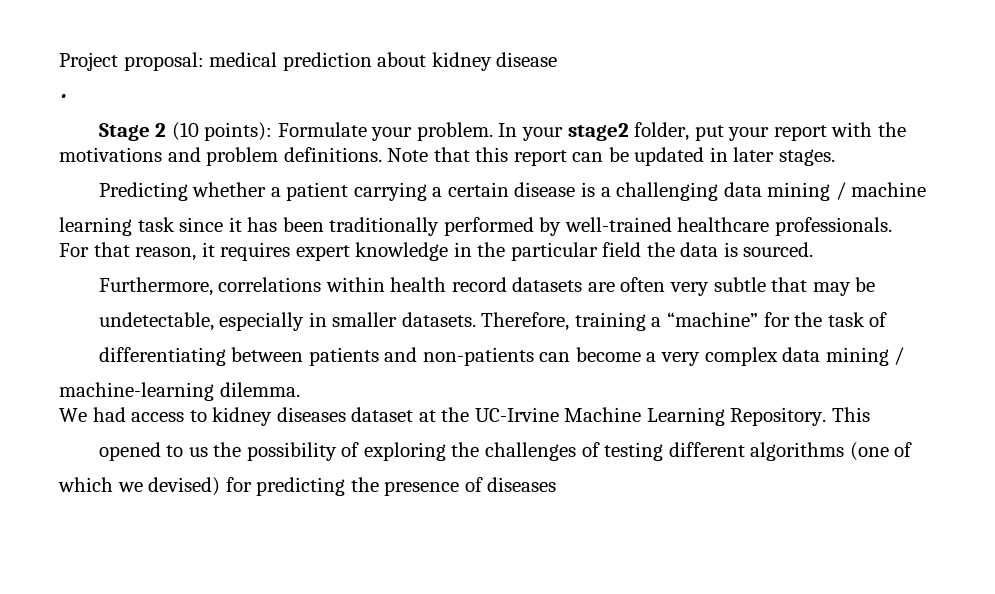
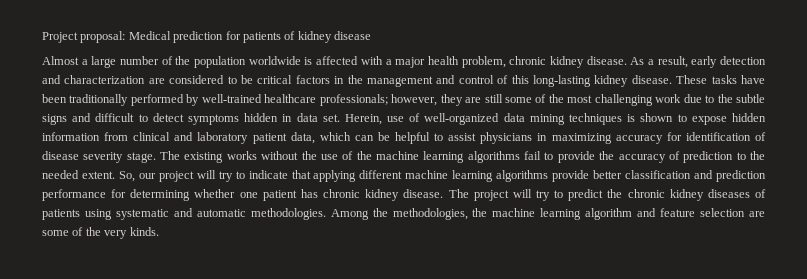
- Project proposal: medical prediction about kidney disease
- •
- Stage 2 (10 points): Formulate your problem. In your stage2 folder, put your report with the motivations and problem definitions. Note that this report can be updated in later stages.
- Predicting whether a patient carrying a certain disease is a challenging data mining / machine
- learning task since it has been traditionally performed by well-trained healthcare professionals.
- For that reason, it requires expert knowledge in the particular field the data is sourced.
- Furthermore, correlations within health record datasets are often very subtle that may be
- undetectable, especially in smaller datasets. Therefore, training a “machine” for the task of
- differentiating between patients and non-patients can become a very complex data mining /
- machine-learning dilemma.
- We had access to kidney diseases dataset at the UC-Irvine Machine Learning Repository. This
- opened to us the possibility of exploring the challenges of testing different algorithms (one of
- which we devised) for predicting the presence of diseases
+ Project proposal: Medical prediction for patients of kidney disease
+ Almost a large number of the population worldwide is affected with a major health problem, chronic kidney disease. As a result, early detection and characterization are considered to be critical factors in the management and control of this long-lasting kidney disease. These tasks have been traditionally performed by well-trained healthcare professionals; however, they are still some of the most challenging work due to the subtle signs and difficult to detect symptoms hidden in data set. Herein, use of well-organized data mining techniques is shown to expose hidden information from clinical and laboratory patient data, which can be helpful to assist physicians in maximizing accuracy for identification of disease severity stage. The existing works without the use of the machine learning algorithms fail to provide the accuracy of prediction to the needed extent. So, our project will try to indicate that applying different machine learning algorithms provide better classification and prediction performance for determining whether one patient has chronic kidney disease. The project will try to predict the chronic kidney diseases of patients using systematic and automatic methodologies. Among the methodologies, the machine learning algorithm and feature selection are some of the very kinds.

